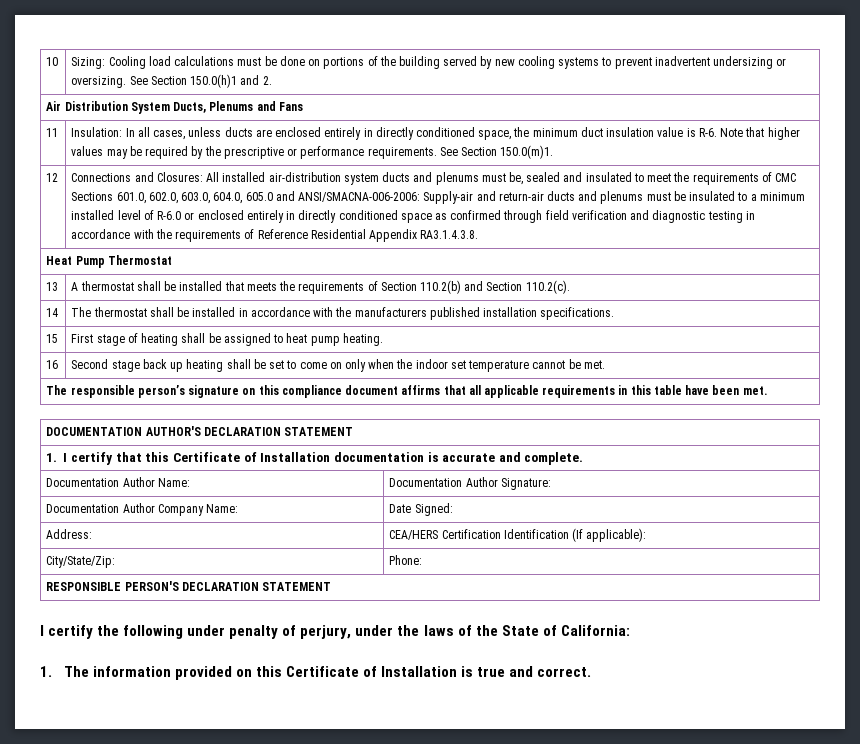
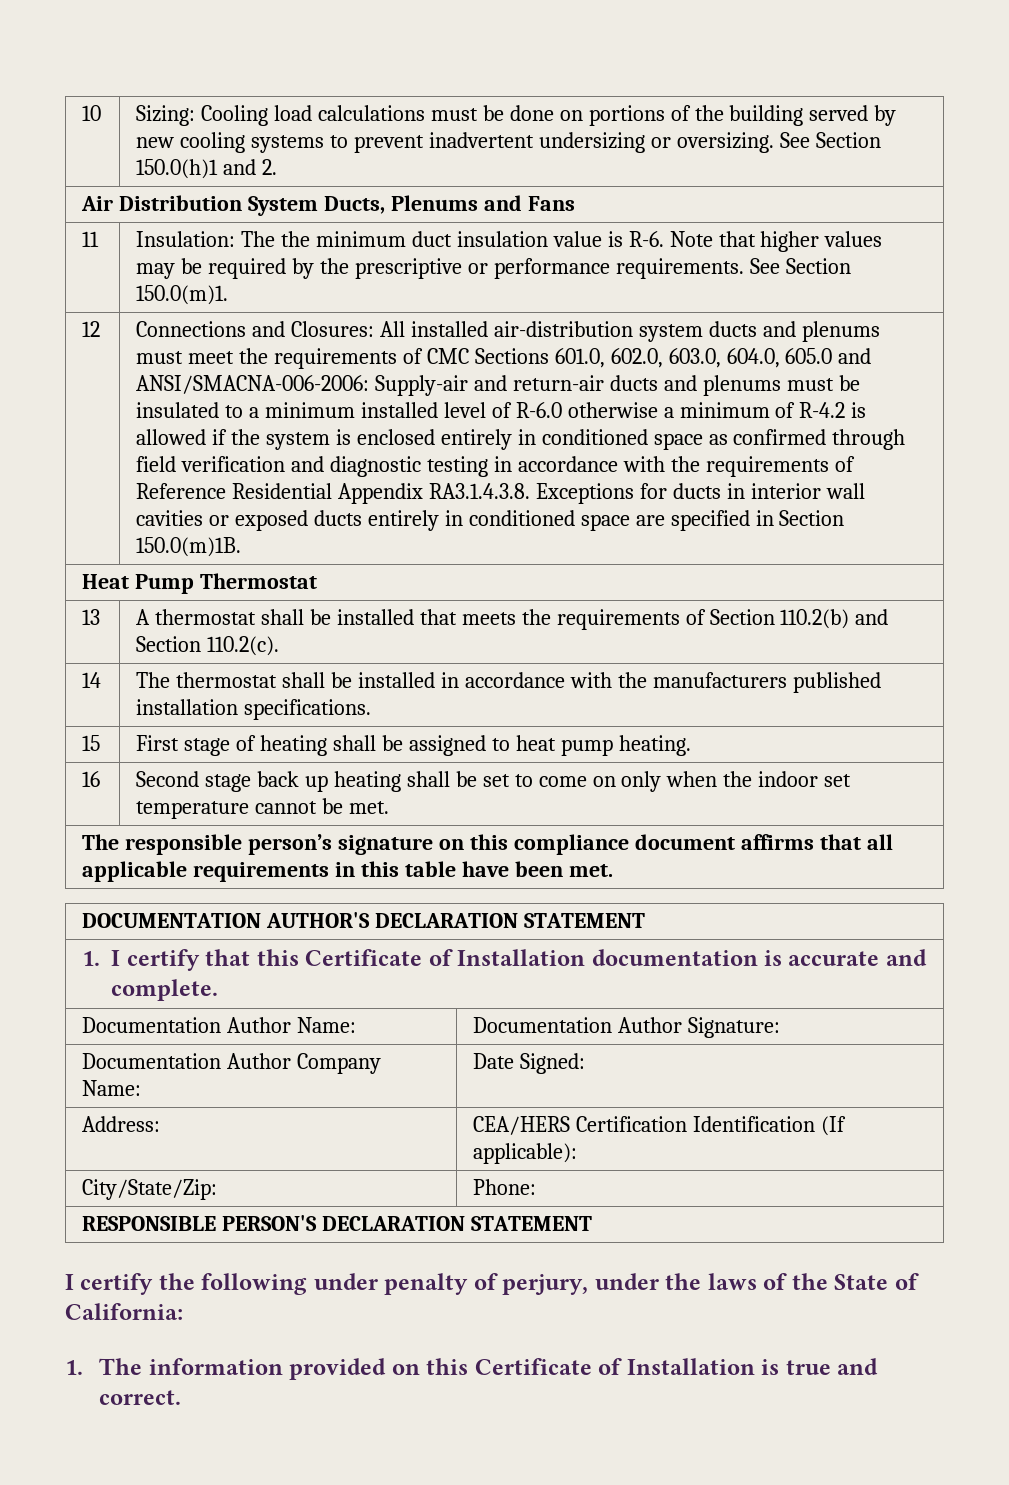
- 11 | Insulation: In all cases, unless ducts are enclosed entirely in directly conditioned space, the minimum duct insulation value is R-6. Note that higher values may be required by the prescriptive or performance requirements. See Section 150.0(m)1.
+ 11 | Insulation: The the minimum duct insulation value is R-6. Note that higher values may be required by the prescriptive or performance requirements. See Section 150.0(m)1.
- Connections and Closures: All installed air-distribution system ducts and plenums must be, sealed and insulated to meet the requirements of CMC Sections 601.0, 602.0, 603.0, 604.0, 605.0 and ANSI/SMACNA-006-2006: Supply-air and return-air ducts and plenums must be insulated to a minimum installed level of R-6.0 or enclosed entirely in directly conditioned space as confirmed through field verification and diagnostic testing in accordance with the requirements of Reference Residential Appendix RA3.1.4.3.8.
+ Connections and Closures: All installed air-distribution system ducts and plenums must meet the requirements of CMC Sections 601.0, 602.0, 603.0, 604.0, 605.0 and ANSI/SMACNA-006-2006: Supply-air and return-air ducts and plenums must be insulated to a minimum installed level of R-6.0 otherwise a minimum of R-4.2 is allowed if the system is enclosed entirely in conditioned space as confirmed through field verification and diagnostic testing in accordance with the requirements of Reference Residential Appendix RA3.1.4.3.8. Exceptions for ducts in interior wall cavities or exposed ducts entirely in conditioned space are specified in Section 150.0(m)1B.

